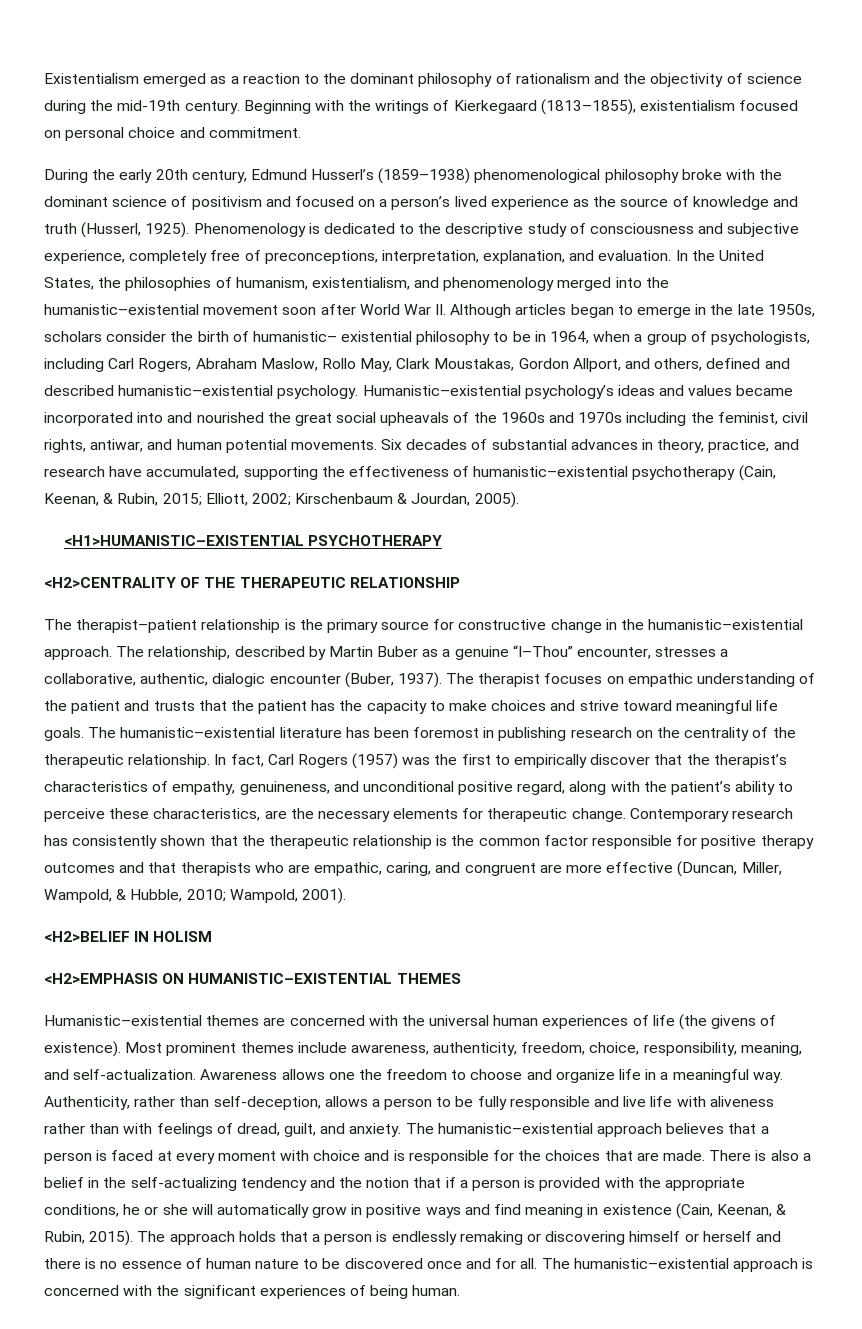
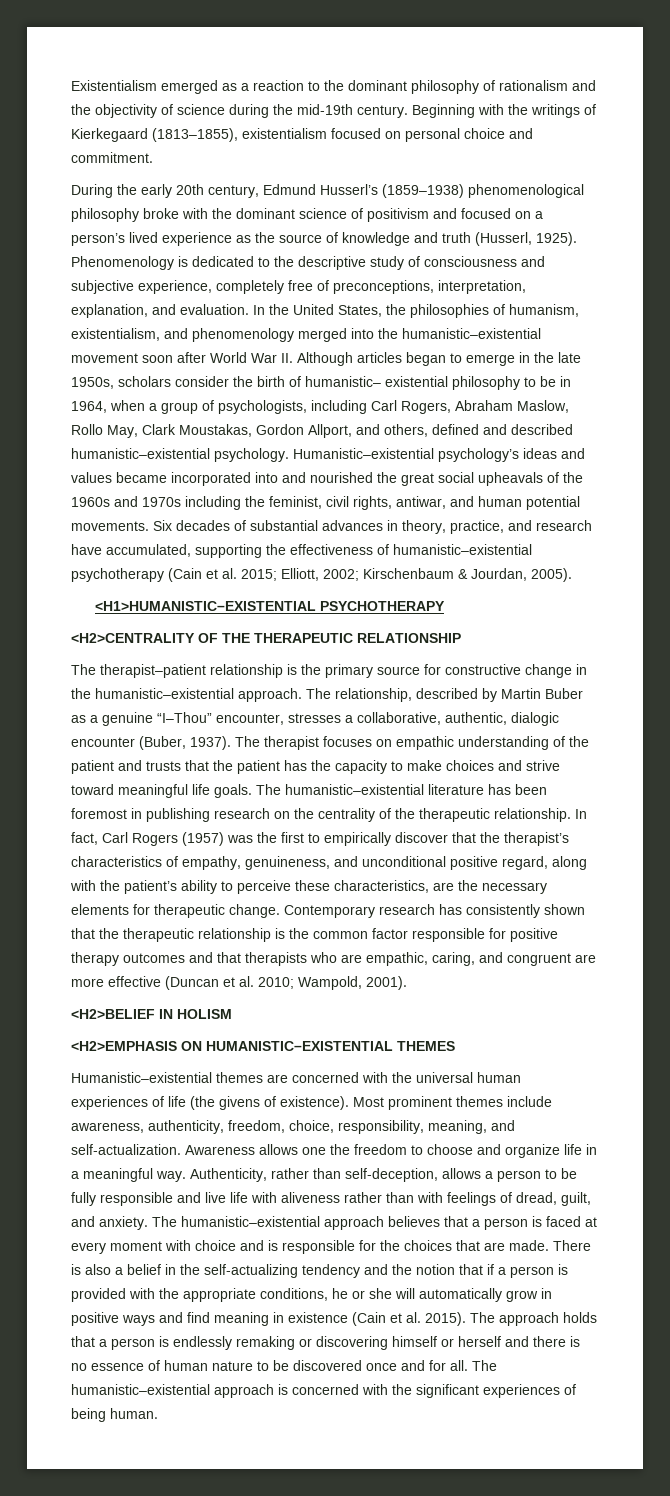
- Six decades of substantial advances in theory, practice, and research have accumulated, supporting the effectiveness of humanistic–existential psychotherapy (Cain, Keenan, & Rubin, 2015; Elliott, 2002; Kirschenbaum & Jourdan, 2005).
+ Six decades of substantial advances in theory, practice, and research have accumulated, supporting the effectiveness of humanistic–existential psychotherapy (Cain et al. 2015; Elliott, 2002; Kirschenbaum & Jourdan, 2005).
- Contemporary research has consistently shown that the therapeutic relationship is the common factor responsible for positive therapy outcomes and that therapists who are empathic, caring, and congruent are more effective (Duncan, Miller, Wampold, & Hubble, 2010; Wampold, 2001).
+ Contemporary research has consistently shown that the therapeutic relationship is the common factor responsible for positive therapy outcomes and that therapists who are empathic, caring, and congruent are more effective (Duncan et al. 2010; Wampold, 2001).
- There is also a belief in the self-actualizing tendency and the notion that if a person is provided with the appropriate conditions, he or she will automatically grow in positive ways and find meaning in existence (Cain, Keenan, & Rubin, 2015).
+ There is also a belief in the self-actualizing tendency and the notion that if a person is provided with the appropriate conditions, he or she will automatically grow in positive ways and find meaning in existence (Cain et al. 2015).

